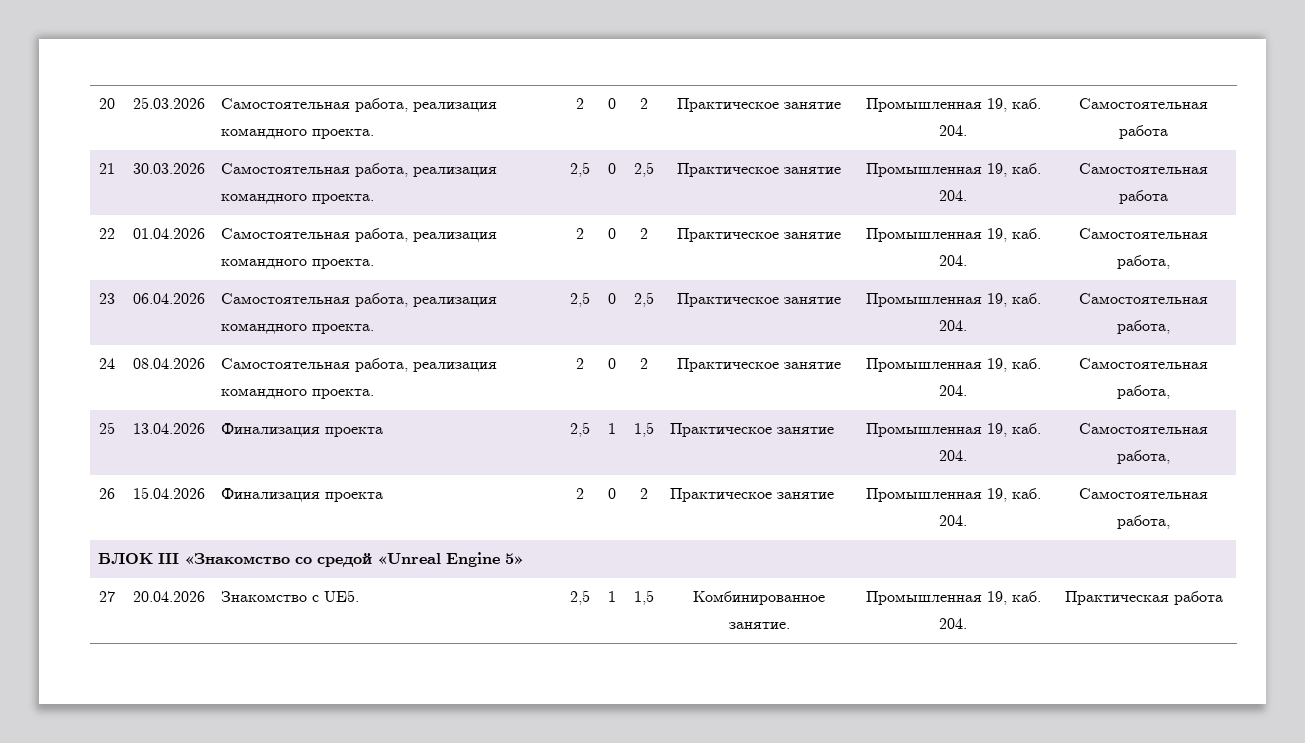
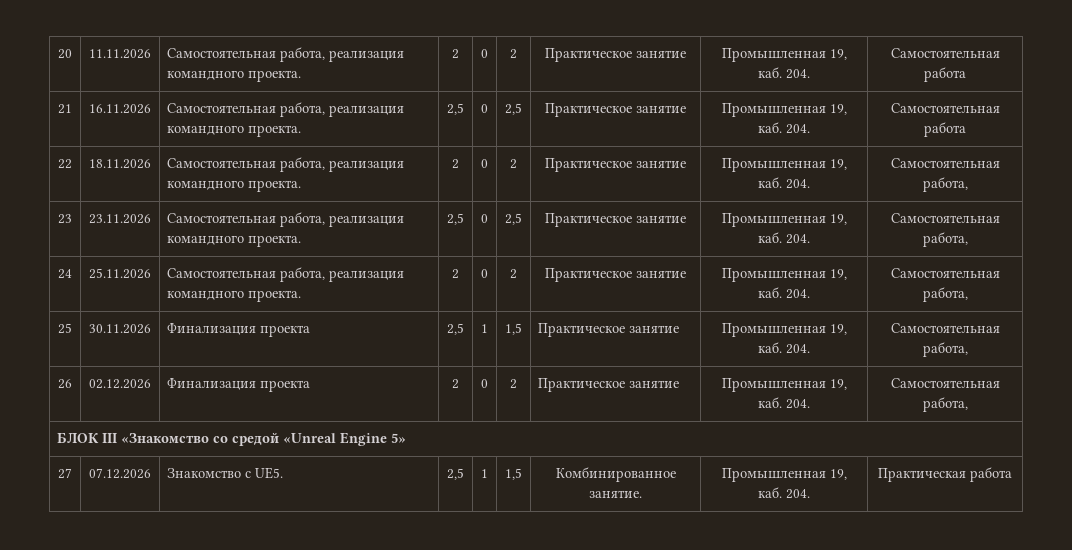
- 20 | 25.03.2026 | Самостоятельная работа, реализация командного проекта. | 2 | 0 | 2 | Практическое занятие | Промышленная 19, каб. 204. | Самостоятельная работа
+ 20 | 11.11.2026 | Самостоятельная работа, реализация командного проекта. | 2 | 0 | 2 | Практическое занятие | Промышленная 19, каб. 204. | Самостоятельная работа
- 21 | 30.03.2026 | Самостоятельная работа, реализация командного проекта. | 2,5 | 0 | 2,5 | Практическое занятие | Промышленная 19, каб. 204. | Самостоятельная работа
+ 21 | 16.11.2026 | Самостоятельная работа, реализация командного проекта. | 2,5 | 0 | 2,5 | Практическое занятие | Промышленная 19, каб. 204. | Самостоятельная работа
- 22 | 01.04.2026 | Самостоятельная работа, реализация командного проекта. | 2 | 0 | 2 | Практическое занятие | Промышленная 19, каб. 204. | Самостоятельная работа,
+ 22 | 18.11.2026 | Самостоятельная работа, реализация командного проекта. | 2 | 0 | 2 | Практическое занятие | Промышленная 19, каб. 204. | Самостоятельная работа,
- 23 | 06.04.2026 | Самостоятельная работа, реализация командного проекта. | 2,5 | 0 | 2,5 | Практическое занятие | Промышленная 19, каб. 204. | Самостоятельная работа,
+ 23 | 23.11.2026 | Самостоятельная работа, реализация командного проекта. | 2,5 | 0 | 2,5 | Практическое занятие | Промышленная 19, каб. 204. | Самостоятельная работа,
- 24 | 08.04.2026 | Самостоятельная работа, реализация командного проекта. | 2 | 0 | 2 | Практическое занятие | Промышленная 19, каб. 204. | Самостоятельная работа,
+ 24 | 25.11.2026 | Самостоятельная работа, реализация командного проекта. | 2 | 0 | 2 | Практическое занятие | Промышленная 19, каб. 204. | Самостоятельная работа,
- 25 | 13.04.2026 | Финализация проекта | 2,5 | 1 | 1,5 | Практическое занятие | Промышленная 19, каб. 204. | Самостоятельная работа,
+ 25 | 30.11.2026 | Финализация проекта | 2,5 | 1 | 1,5 | Практическое занятие | Промышленная 19, каб. 204. | Самостоятельная работа,
- 26 | 15.04.2026 | Финализация проекта | 2 | 0 | 2 | Практическое занятие | Промышленная 19, каб. 204. | Самостоятельная работа,
+ 26 | 02.12.2026 | Финализация проекта | 2 | 0 | 2 | Практическое занятие | Промышленная 19, каб. 204. | Самостоятельная работа,
- 27 | 20.04.2026 | Знакомство c UE5. | 2,5 | 1 | 1,5 | Комбинированное занятие. | Промышленная 19, каб. 204. | Практическая работа
+ 27 | 07.12.2026 | Знакомство c UE5. | 2,5 | 1 | 1,5 | Комбинированное занятие. | Промышленная 19, каб. 204. | Практическая работа

